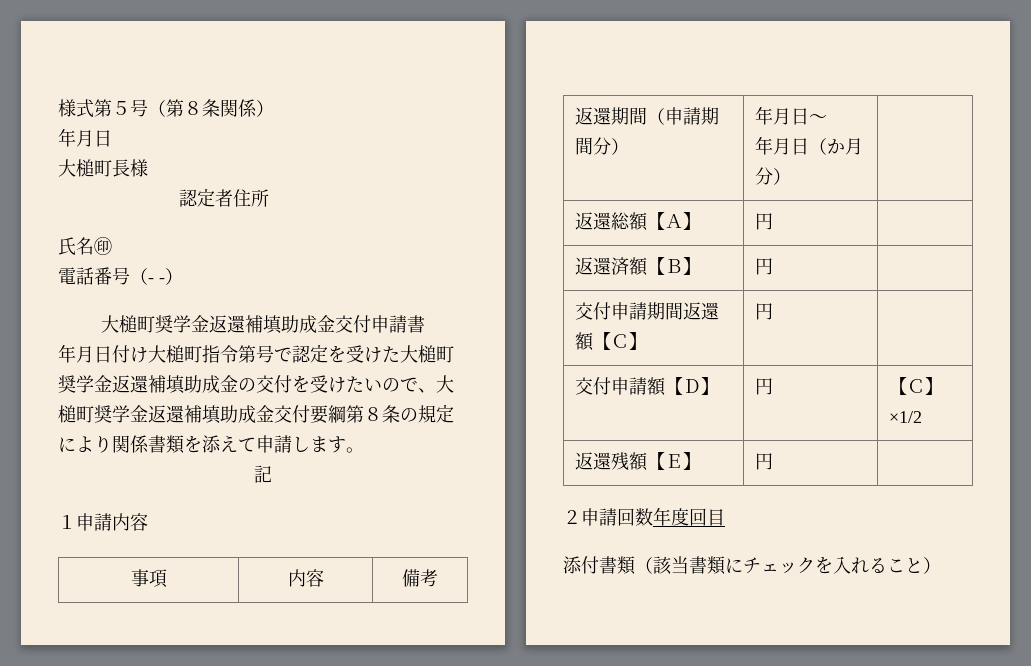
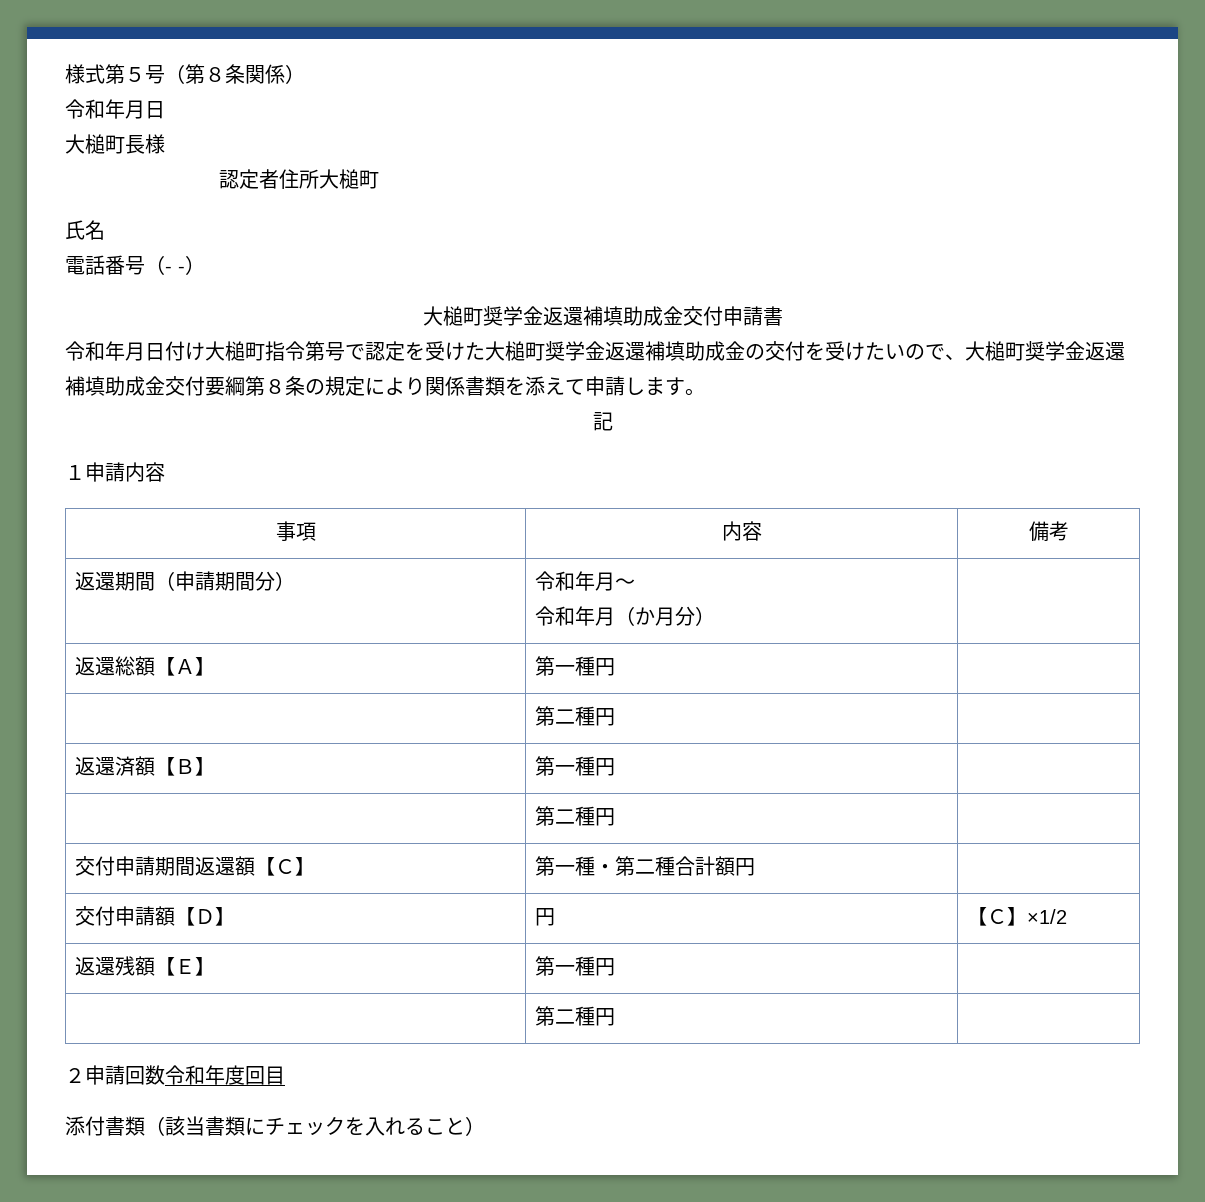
  様式第５号（第８条関係）
- 年月日
+ 令和年月日
- 認定者住所
+ 認定者住所大槌町
- 氏名㊞
+ 氏名
- 年月日付け大槌町指令第号で認定を受けた大槌町奨学金返還補填助成金の交付を受けたいので、大槌町奨学金返還補填助成金交付要綱第８条の規定により関係書類を添えて申請します。
+ 令和年月日付け大槌町指令第号で認定を受けた大槌町奨学金返還補填助成金の交付を受けたいので、大槌町奨学金返還補填助成金交付要綱第８条の規定により関係書類を添えて申請します。
- 返還期間（申請期間分） | 年月日～
- 年月日（か月分） |
+ 返還期間（申請期間分） | 令和年月～
+ 令和年月（か月分） |
- 返還総額【Ａ】 | 円 |
+ 返還総額【Ａ】 | 第一種円 |
+ | 第二種円 |
- 返還済額【Ｂ】 | 円 |
+ 返還済額【Ｂ】 | 第一種円 |
+ | 第二種円 |
- 交付申請期間返還額【Ｃ】 | 円 |
+ 交付申請期間返還額【Ｃ】 | 第一種・第二種合計額円 |
- 返還残額【Ｅ】 | 円 |
+ 返還残額【Ｅ】 | 第一種円 |
+ | 第二種円 |
- ２申請回数年度回目
+ ２申請回数令和年度回目

